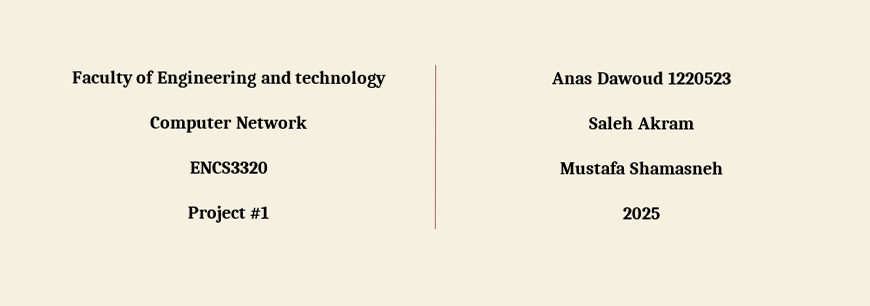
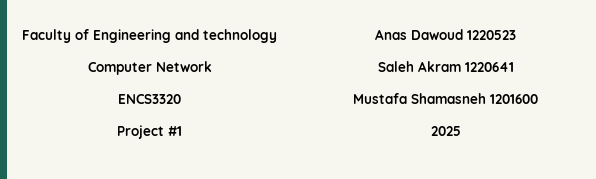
- Saleh Akram
+ Saleh Akram 1220641
- Mustafa Shamasneh
+ Mustafa Shamasneh 1201600

